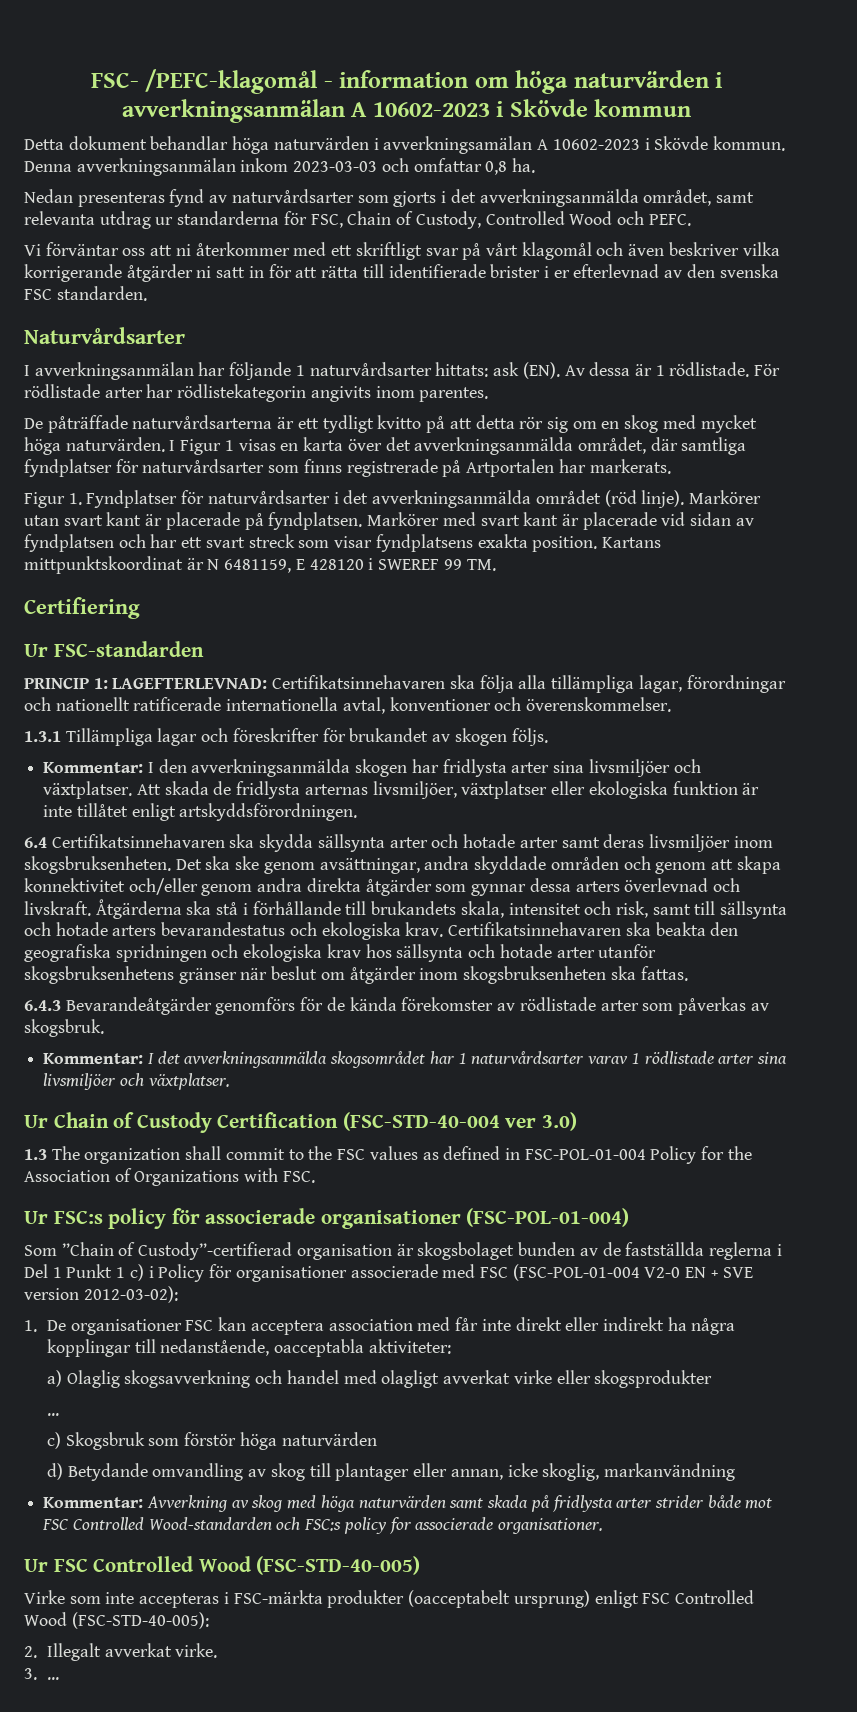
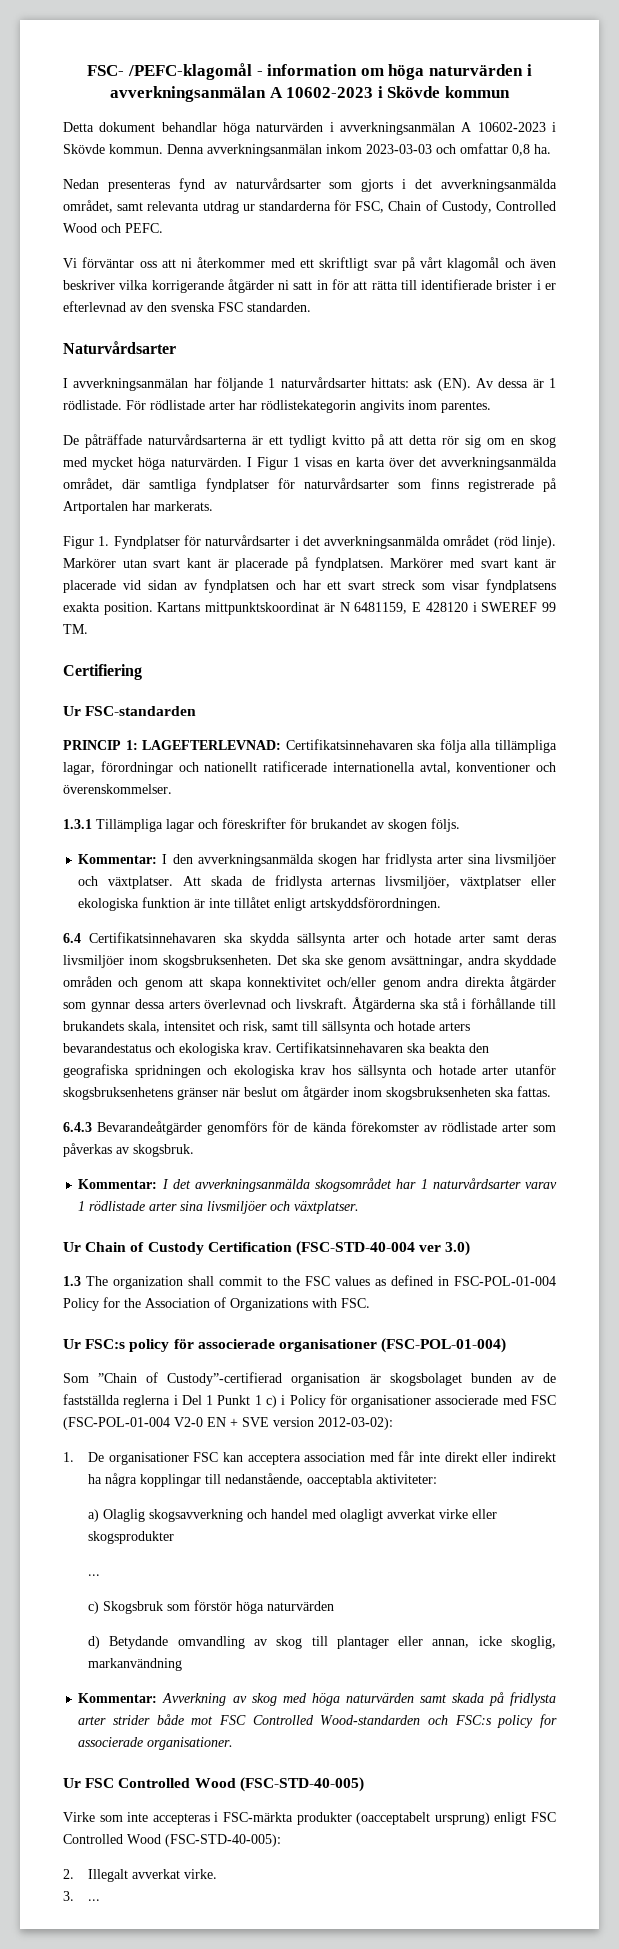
- Detta dokument behandlar höga naturvärden i avverkningsamälan A 10602-2023 i Skövde kommun.
+ Detta dokument behandlar höga naturvärden i avverkningsanmälan A 10602-2023 i Skövde kommun.

